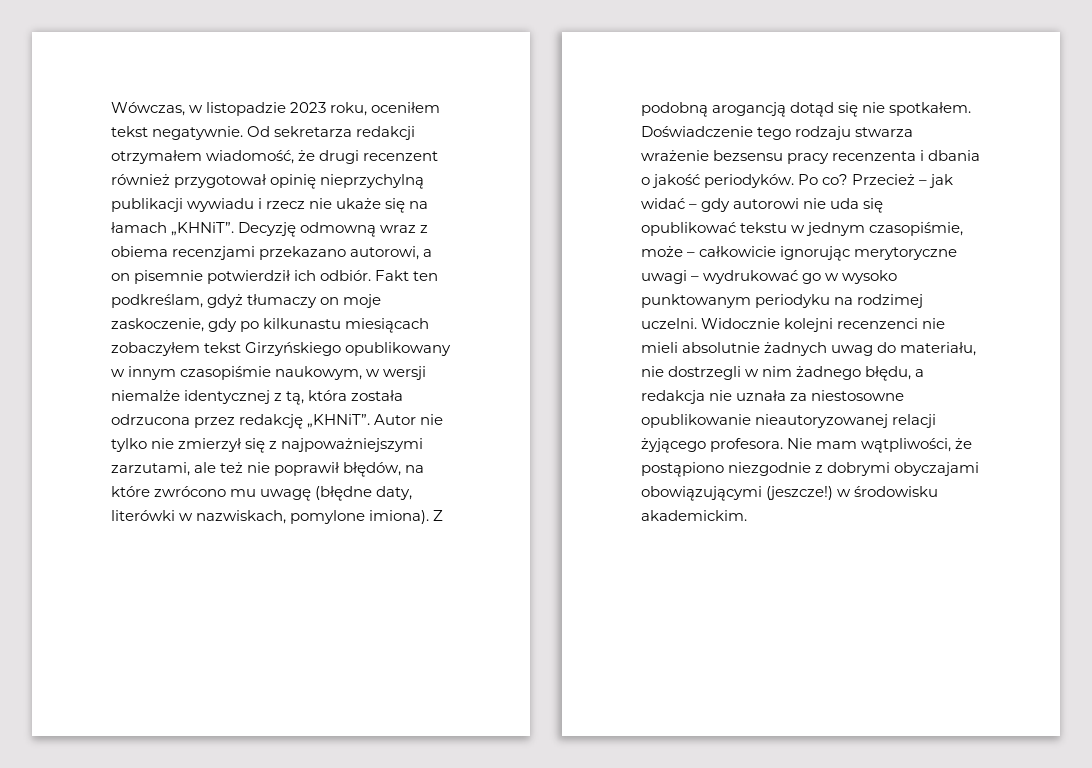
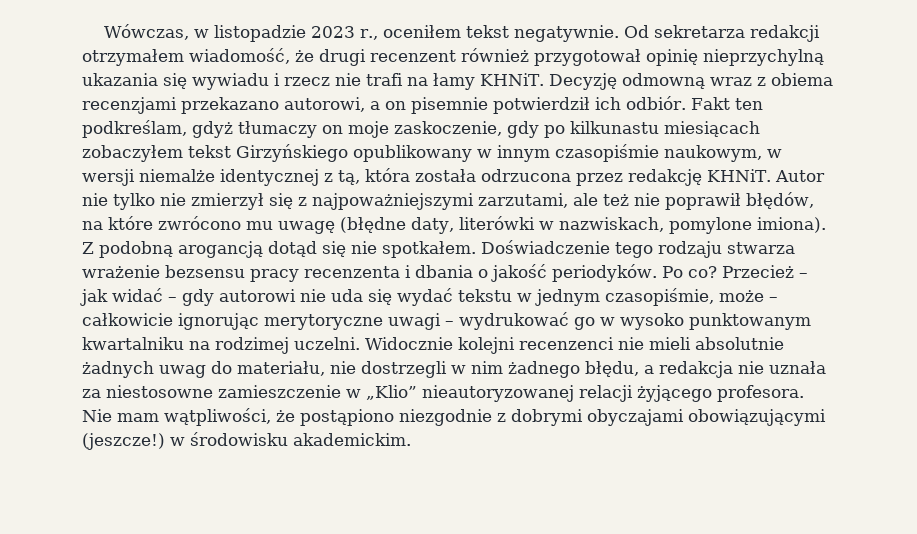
- Wówczas, w listopadzie 2023 roku, oceniłem tekst negatywnie.
+ Wówczas, w listopadzie 2023 r., oceniłem tekst negatywnie.
- Od sekretarza redakcji otrzymałem wiadomość, że drugi recenzent również przygotował opinię nieprzychylną publikacji wywiadu i rzecz nie ukaże się na łamach „KHNiT”.
+ Od sekretarza redakcji otrzymałem wiadomość, że drugi recenzent również przygotował opinię nieprzychylną ukazania się wywiadu i rzecz nie trafi na łamy KHNiT.
- Fakt ten podkreślam, gdyż tłumaczy on moje zaskoczenie, gdy po kilkunastu miesiącach zobaczyłem tekst Girzyńskiego opublikowany w innym czasopiśmie naukowym, w wersji niemalże identycznej z tą, która została odrzucona przez redakcję „KHNiT”.
+ Fakt ten podkreślam, gdyż tłumaczy on moje zaskoczenie, gdy po kilkunastu miesiącach zobaczyłem tekst Girzyńskiego opublikowany w innym czasopiśmie naukowym, w wersji niemalże identycznej z tą, która została odrzucona przez redakcję KHNiT.
- Przecież – jak widać – gdy autorowi nie uda się opublikować tekstu w jednym czasopiśmie, może – całkowicie ignorując merytoryczne uwagi – wydrukować go w wysoko punktowanym periodyku na rodzimej uczelni.
+ Przecież – jak widać – gdy autorowi nie uda się wydać tekstu w jednym czasopiśmie, może – całkowicie ignorując merytoryczne uwagi – wydrukować go w wysoko punktowanym kwartalniku na rodzimej uczelni.
- Widocznie kolejni recenzenci nie mieli absolutnie żadnych uwag do materiału, nie dostrzegli w nim żadnego błędu, a redakcja nie uznała za niestosowne opublikowanie nieautoryzowanej relacji żyjącego profesora.
+ Widocznie kolejni recenzenci nie mieli absolutnie żadnych uwag do materiału, nie dostrzegli w nim żadnego błędu, a redakcja nie uznała za niestosowne zamieszczenie w „Klio” nieautoryzowanej relacji żyjącego profesora.

